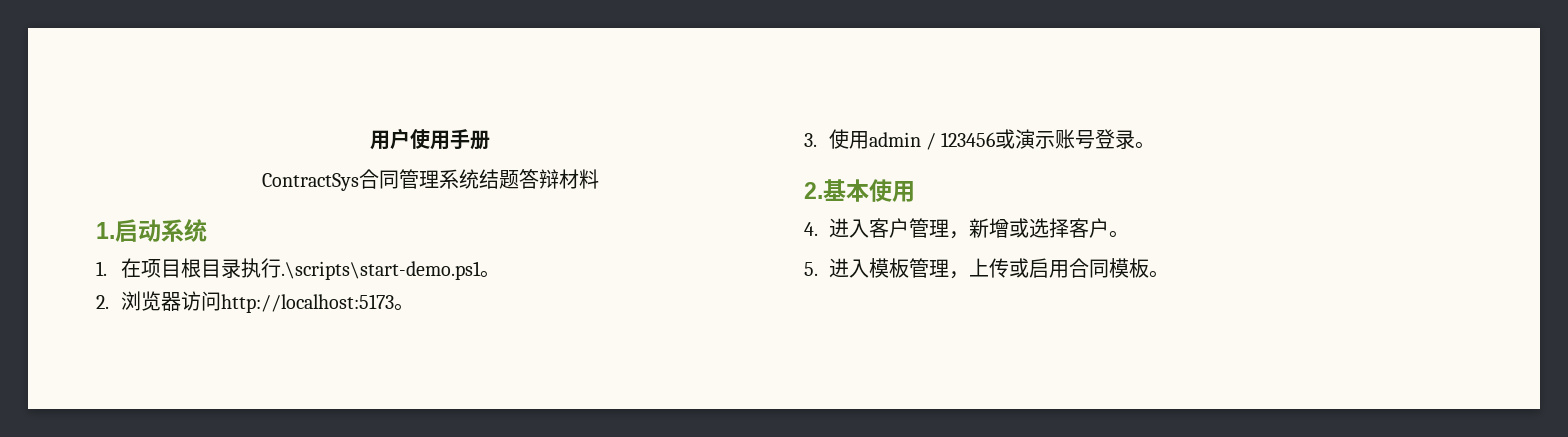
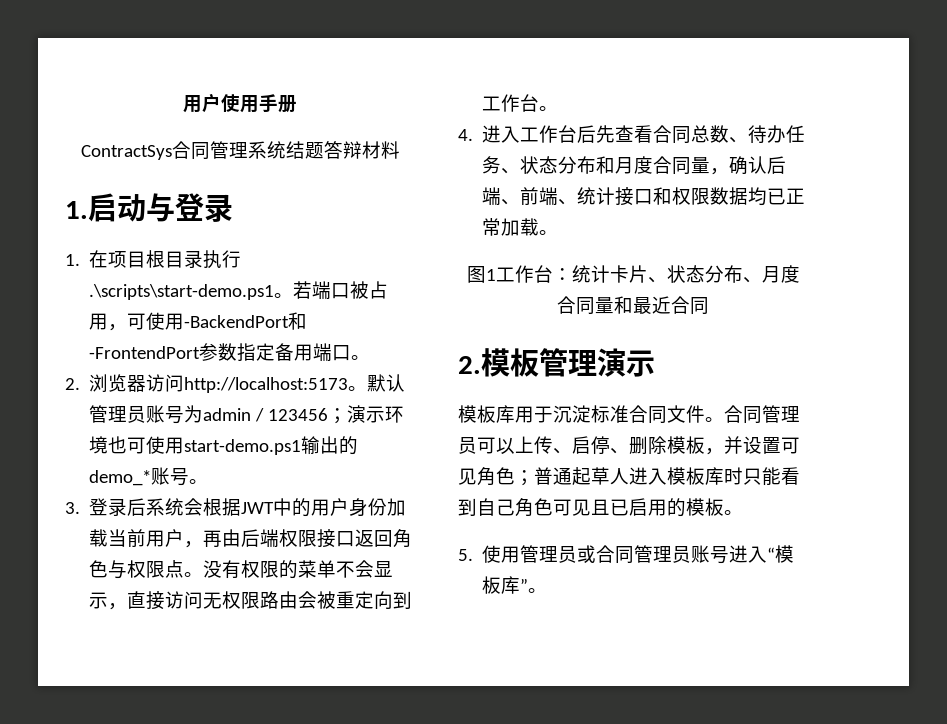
- 1.启动系统
+ 1.启动与登录
+ 若端口被占用，可使用-BackendPort和-FrontendPort参数指定备用端口。
- 2.浏览器访问http://localhost:5173。
- 3.使用admin / 123456或演示账号登录。
- 2.基本使用
- 4.进入客户管理，新增或选择客户。
- 5.进入模板管理，上传或启用合同模板。
+ 2.浏览器访问http://localhost:5173。默认管理员账号为admin / 123456；演示环境也可使用start-demo.ps1输出的demo_*账号。
+ 3.登录后系统会根据JWT中的用户身份加载当前用户，再由后端权限接口返回角色与权限点。没有权限的菜单不会显示，直接访问无权限路由会被重定向到工作台。
+ 4.进入工作台后先查看合同总数、待办任务、状态分布和月度合同量，确认后端、前端、统计接口和权限数据均已正常加载。
+ 图1工作台：统计卡片、状态分布、月度合同量和最近合同
+ 2.模板管理演示
+ 模板库用于沉淀标准合同文件。合同管理员可以上传、启停、删除模板，并设置可见角色；普通起草人进入模板库时只能看到自己角色可见且已启用的模板。
+ 5.使用管理员或合同管理员账号进入“模板库”。

